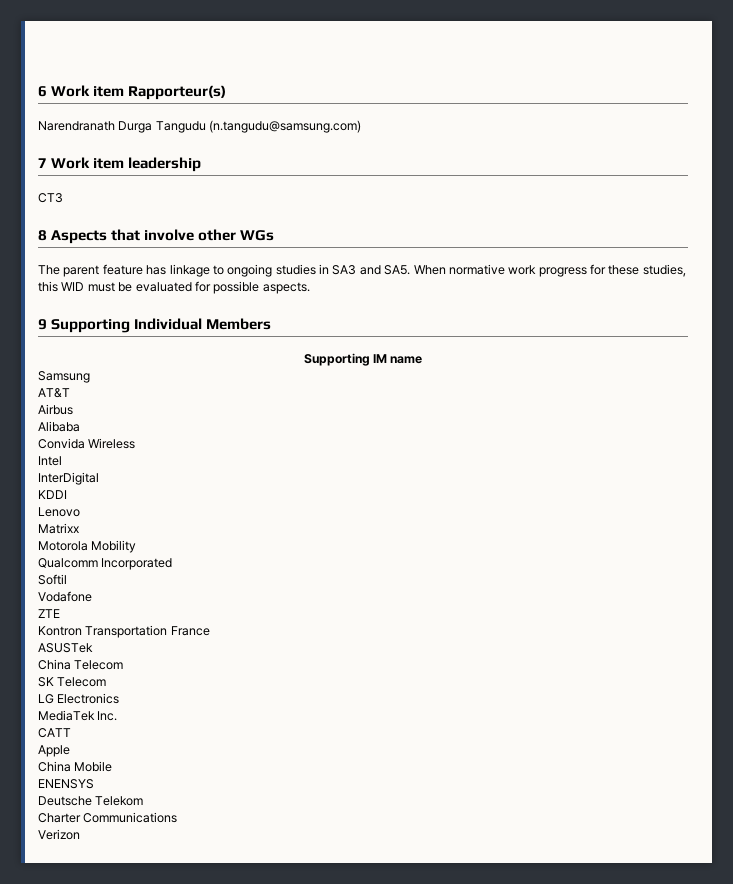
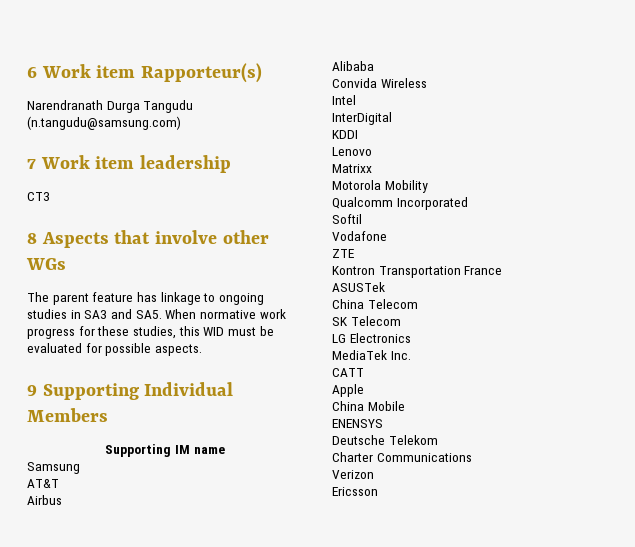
+ Ericsson

